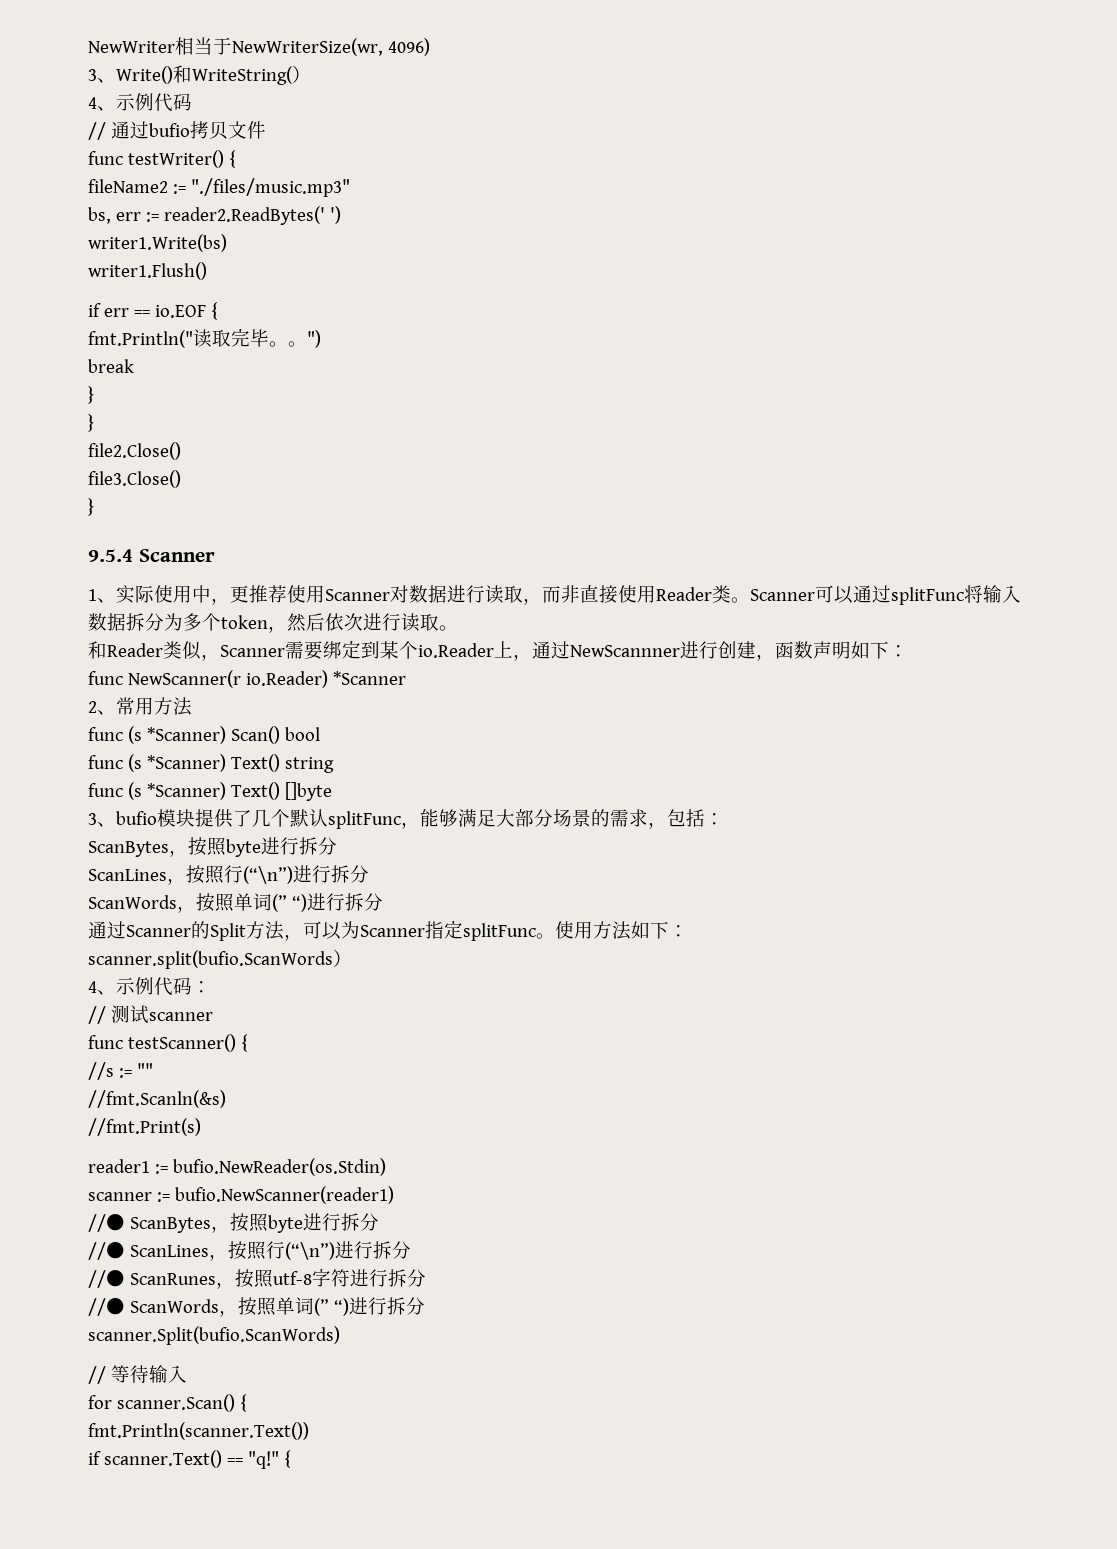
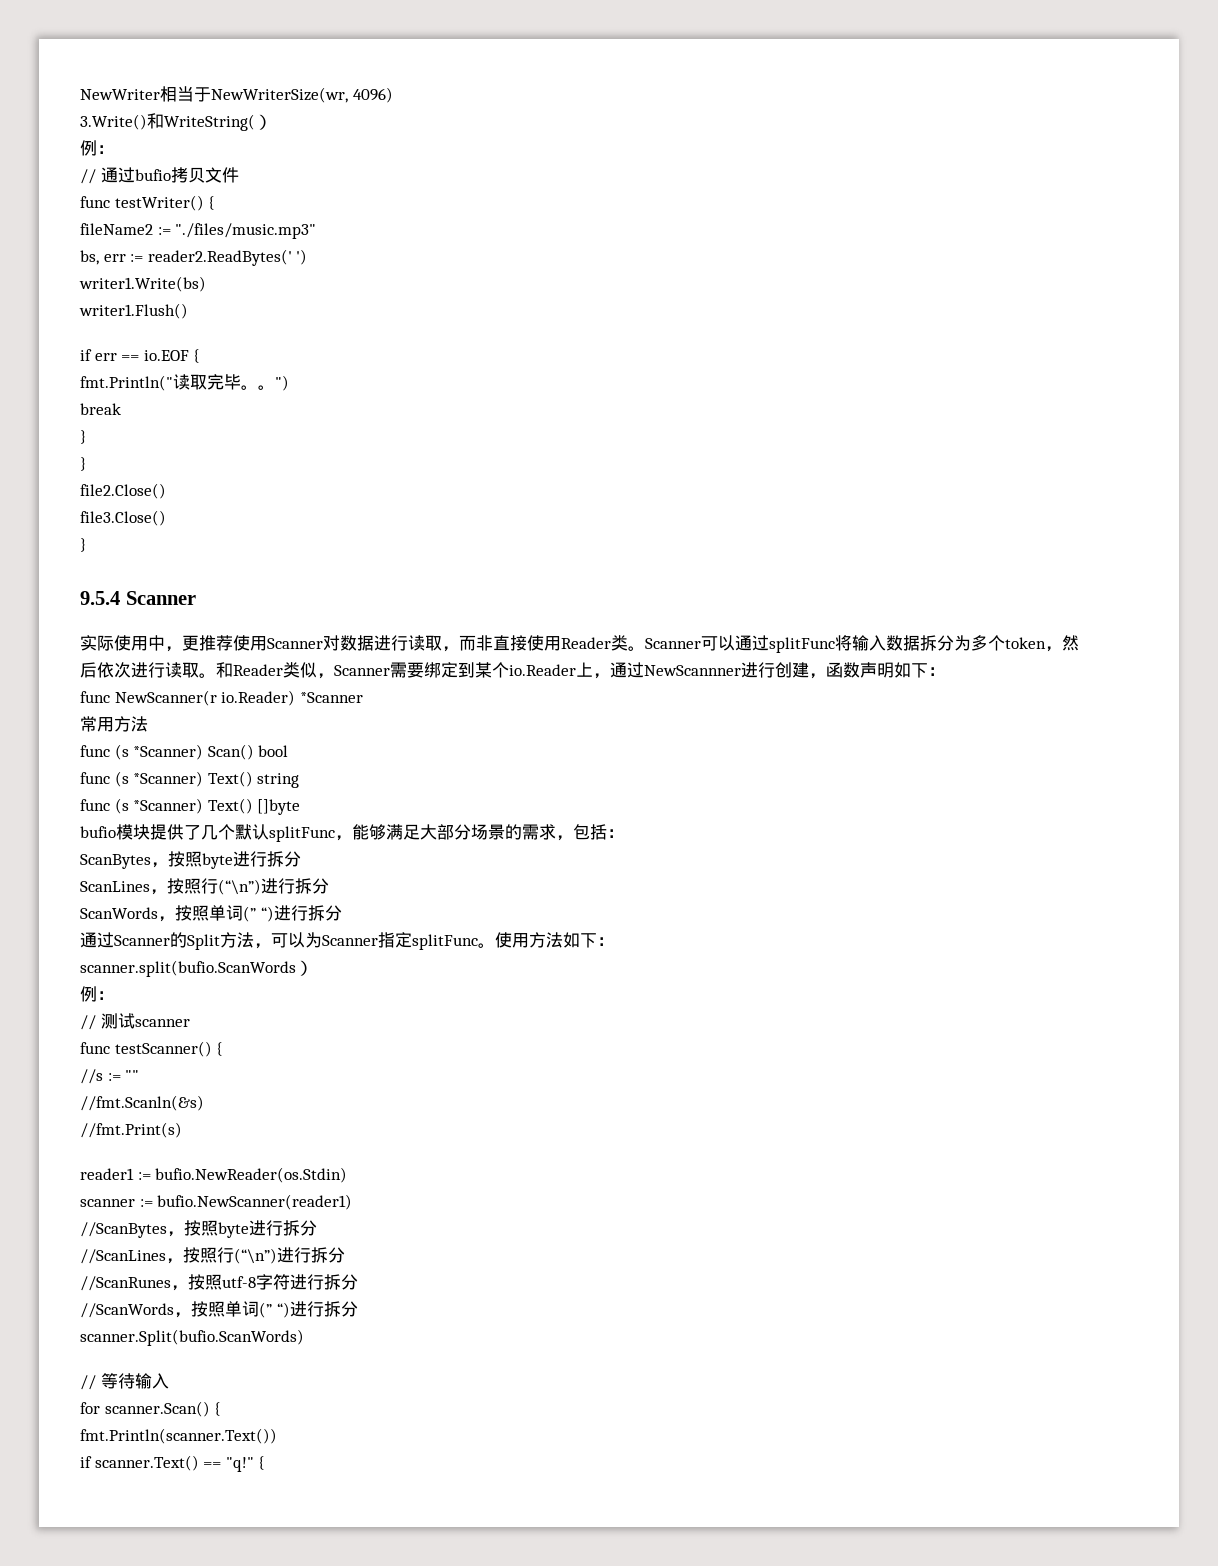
- 3、Write()和WriteString(）
- 4、示例代码
+ 3.Write()和WriteString(）
+ 例：
- 1、实际使用中，更推荐使用Scanner对数据进行读取，而非直接使用Reader类。
+ 实际使用中，更推荐使用Scanner对数据进行读取，而非直接使用Reader类。
- Scanner可以通过splitFunc将输入数据拆分为多个token，然后依次进行读取。
- 和Reader类似，Scanner需要绑定到某个io.Reader上，通过NewScannner进行创建，函数声明如下：
+ Scanner可以通过splitFunc将输入数据拆分为多个token，然后依次进行读取。和Reader类似，Scanner需要绑定到某个io.Reader上，通过NewScannner进行创建，函数声明如下：
- 2、常用方法
+ 常用方法
- 3、bufio模块提供了几个默认splitFunc，能够满足大部分场景的需求，包括：
+ bufio模块提供了几个默认splitFunc，能够满足大部分场景的需求，包括：
  scanner.split(bufio.ScanWords）
- 4、示例代码：
+ 例：
- //● ScanBytes，按照byte进行拆分
- //● ScanLines，按照行(“\n”)进行拆分
- //● ScanRunes，按照utf-8字符进行拆分
+ //ScanBytes，按照byte进行拆分
+ //ScanLines，按照行(“\n”)进行拆分
+ //ScanRunes，按照utf-8字符进行拆分
- //● ScanWords，按照单词(” “)进行拆分
+ //ScanWords，按照单词(” “)进行拆分

